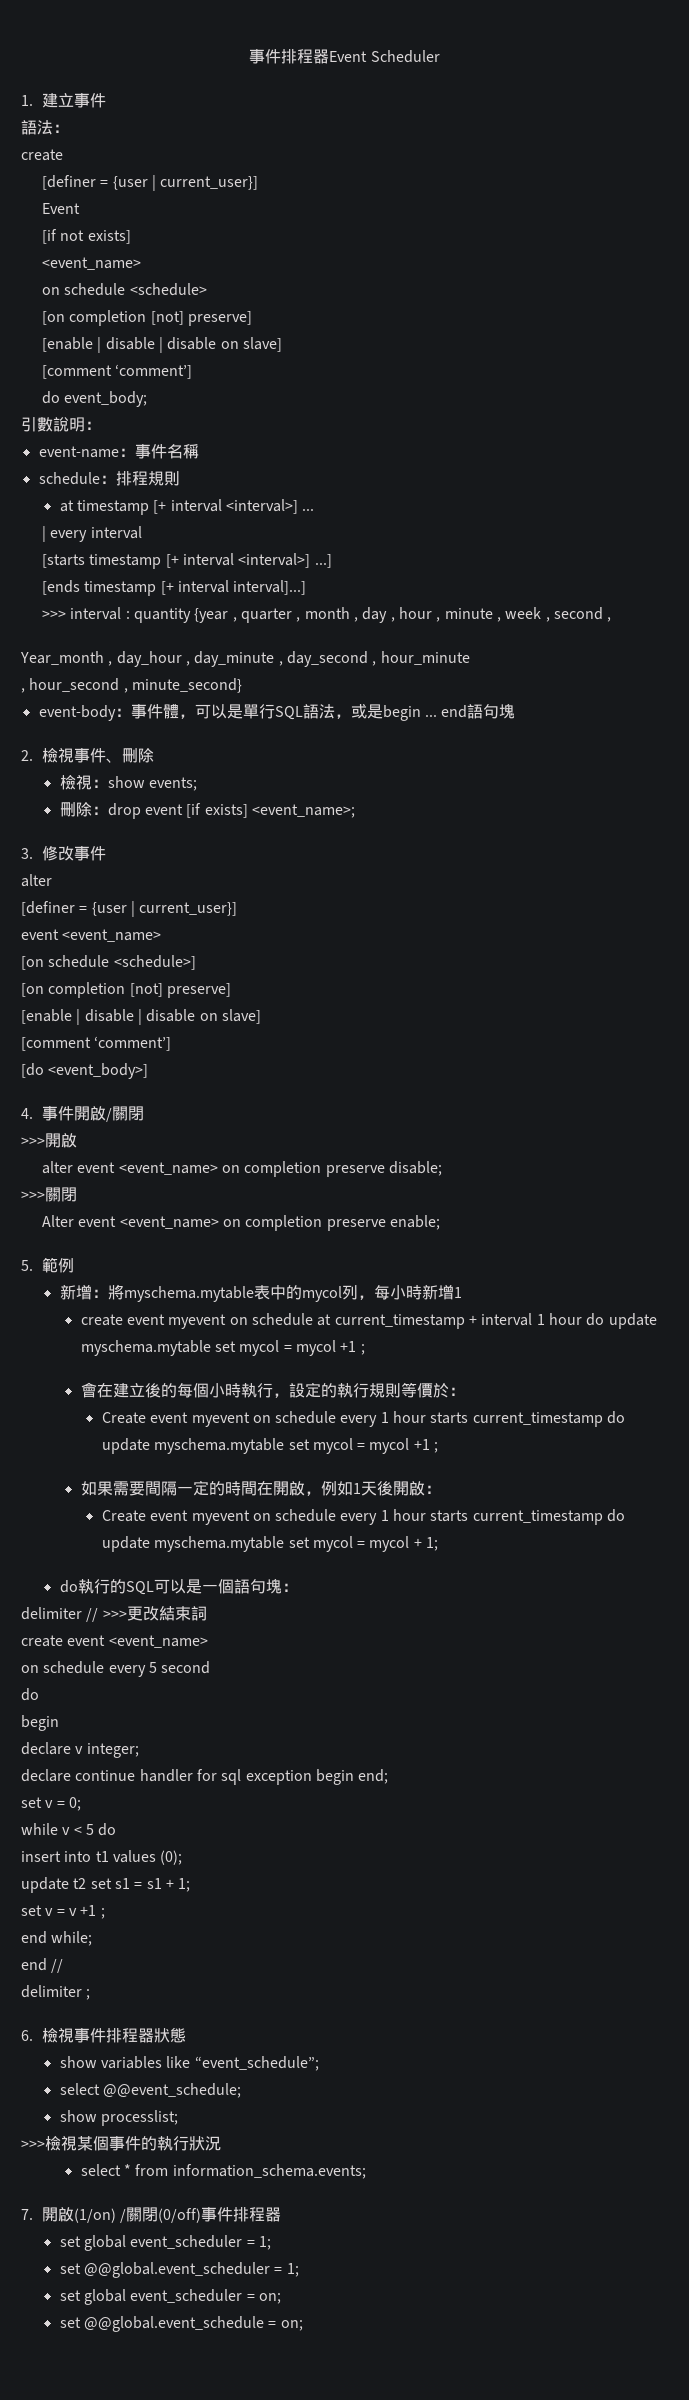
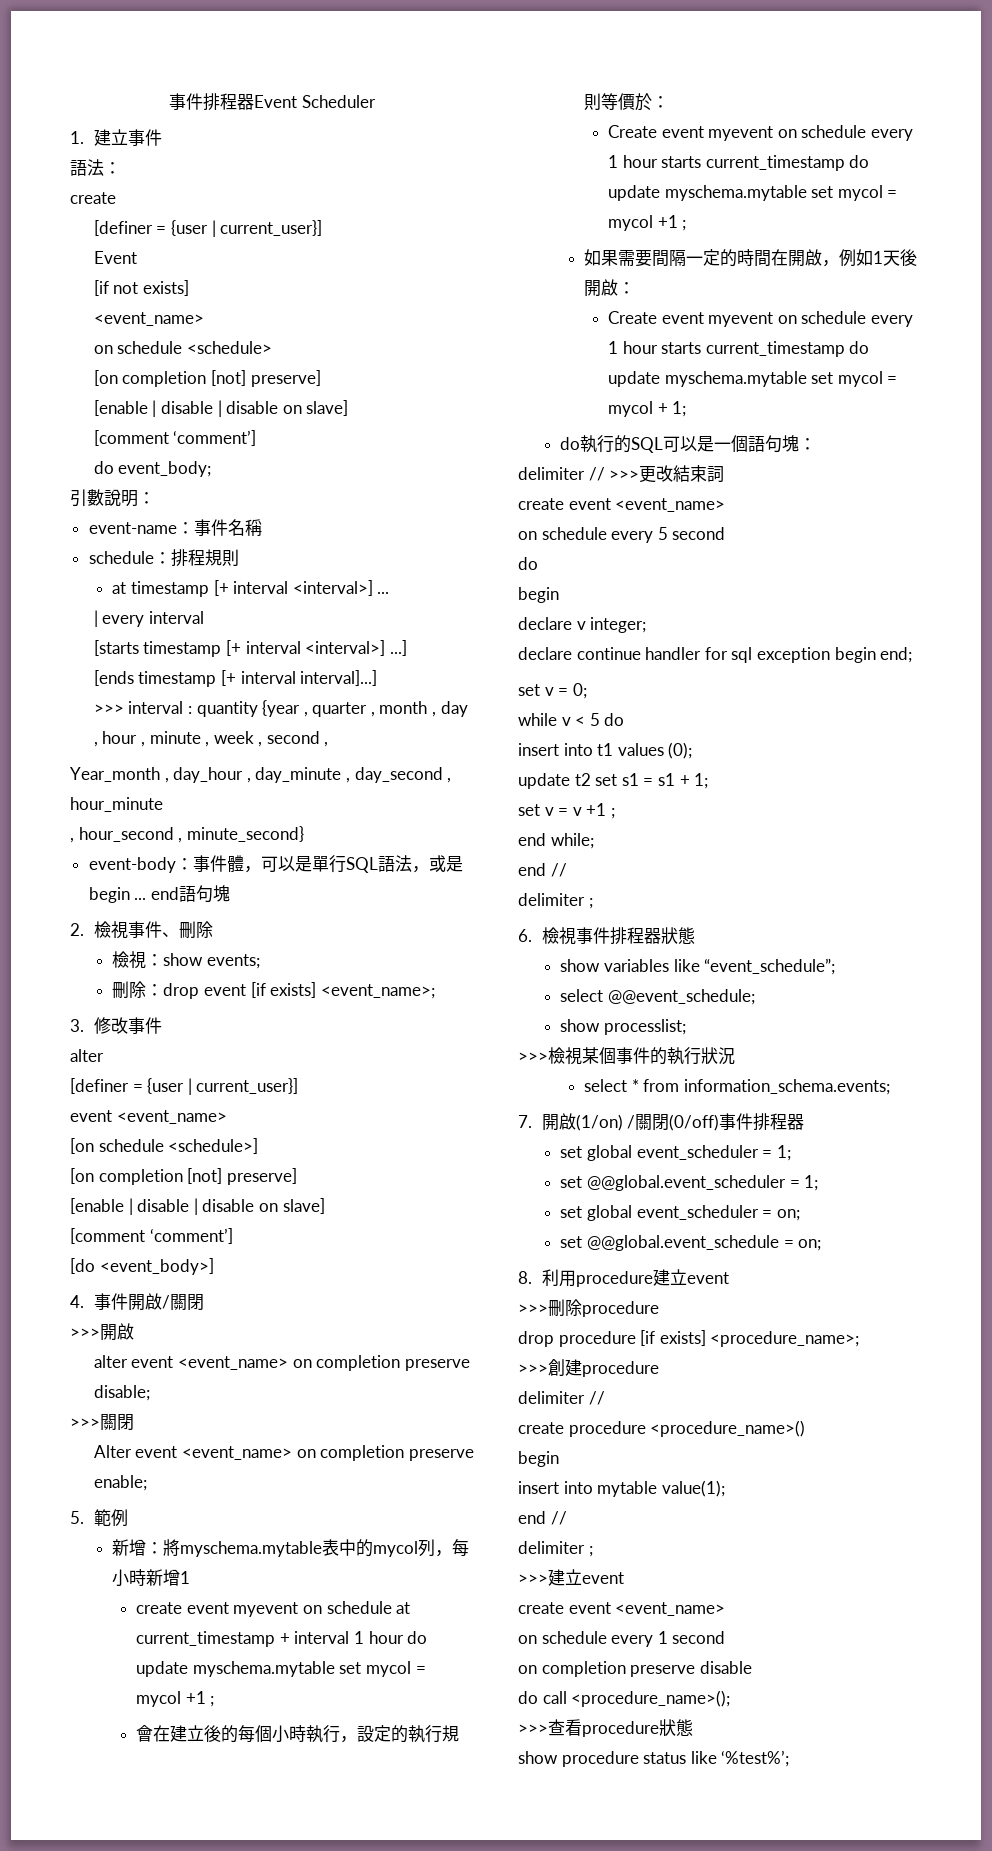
+ 8.利用procedure建立event
+ >>>刪除procedure
+ drop procedure [if exists] <procedure_name>;
+ >>>創建procedure
+ delimiter //
+ create procedure <procedure_name>()
+ begin
+ insert into mytable value(1);
+ end //
+ delimiter ;
+ >>>建立event
+ create event <event_name>
+ on schedule every 1 second
+ on completion preserve disable
+ do call <procedure_name>();
+ >>>查看procedure狀態
+ show procedure status like ‘%test%’;

